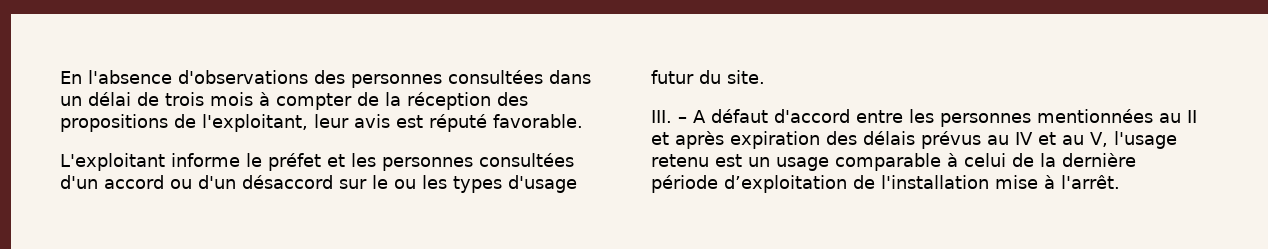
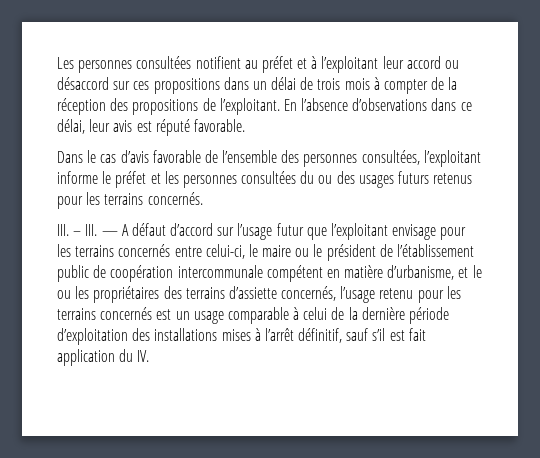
- En l'absence d'observations des personnes consultées dans un délai de trois mois à compter de la réception des propositions de l'exploitant, leur avis est réputé favorable.
+ Les personnes consultées notifient au préfet et à l’exploitant leur accord ou désaccord sur ces propositions dans un délai de trois mois à compter de la réception des propositions de l’exploitant. En l’absence d’observations dans ce délai, leur avis est réputé favorable.
- L'exploitant informe le préfet et les personnes consultées d'un accord ou d'un désaccord sur le ou les types d'usage futur du site.
- III. – A défaut d'accord entre les personnes mentionnées au II et après expiration des délais prévus au IV et au V, l'usage retenu est un usage comparable à celui de la dernière période d’exploitation de l'installation mise à l'arrêt.
+ Dans le cas d’avis favorable de l’ensemble des personnes consultées, l’exploitant informe le préfet et les personnes consultées du ou des usages futurs retenus pour les terrains concernés.
+ III. – III. ― A défaut d’accord sur l’usage futur que l’exploitant envisage pour les terrains concernés entre celui-ci, le maire ou le président de l’établissement public de coopération intercommunale compétent en matière d’urbanisme, et le ou les propriétaires des terrains d’assiette concernés, l’usage retenu pour les terrains concernés est un usage comparable à celui de la dernière période d’exploitation des installations mises à l’arrêt définitif, sauf s’il est fait application du IV.

